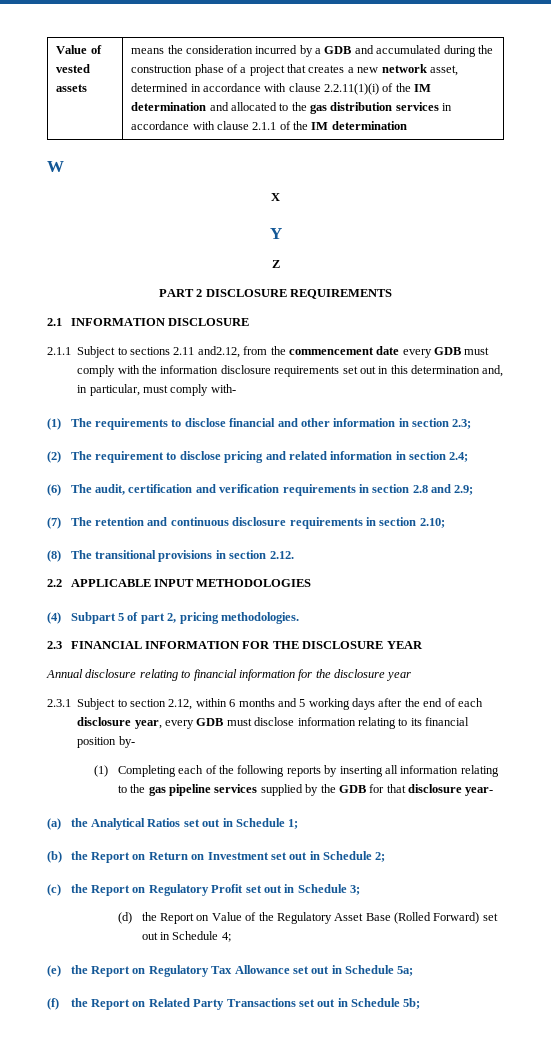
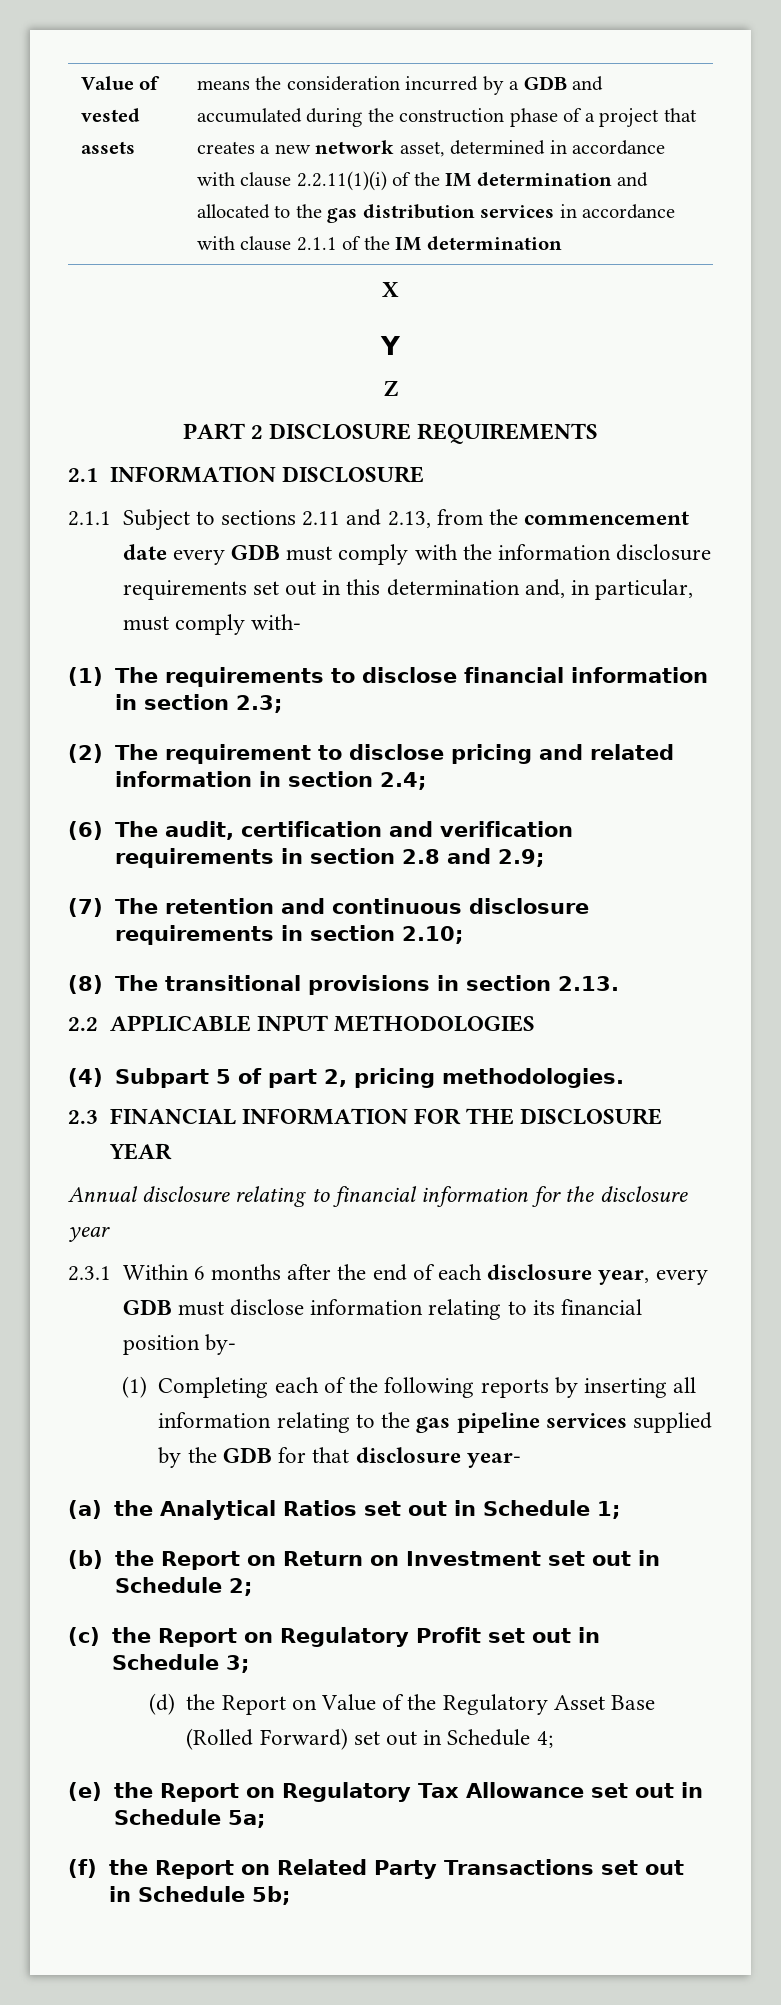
- W
- 2.1.1 Subject to sections 2.11 and2.12, from the commencement date every GDB must comply with the information disclosure requirements set out in this determination and, in particular, must comply with-
+ 2.1.1 Subject to sections 2.11 and 2.13, from the commencement date every GDB must comply with the information disclosure requirements set out in this determination and, in particular, must comply with-
- (1) The requirements to disclose financial and other information in section 2.3;
+ (1) The requirements to disclose financial information in section 2.3;
- (8) The transitional provisions in section 2.12.
+ (8) The transitional provisions in section 2.13.
- 2.3.1 Subject to section 2.12, within 6 months and 5 working days after the end of each disclosure year, every GDB must disclose information relating to its financial position by-
+ 2.3.1 Within 6 months after the end of each disclosure year, every GDB must disclose information relating to its financial position by-

